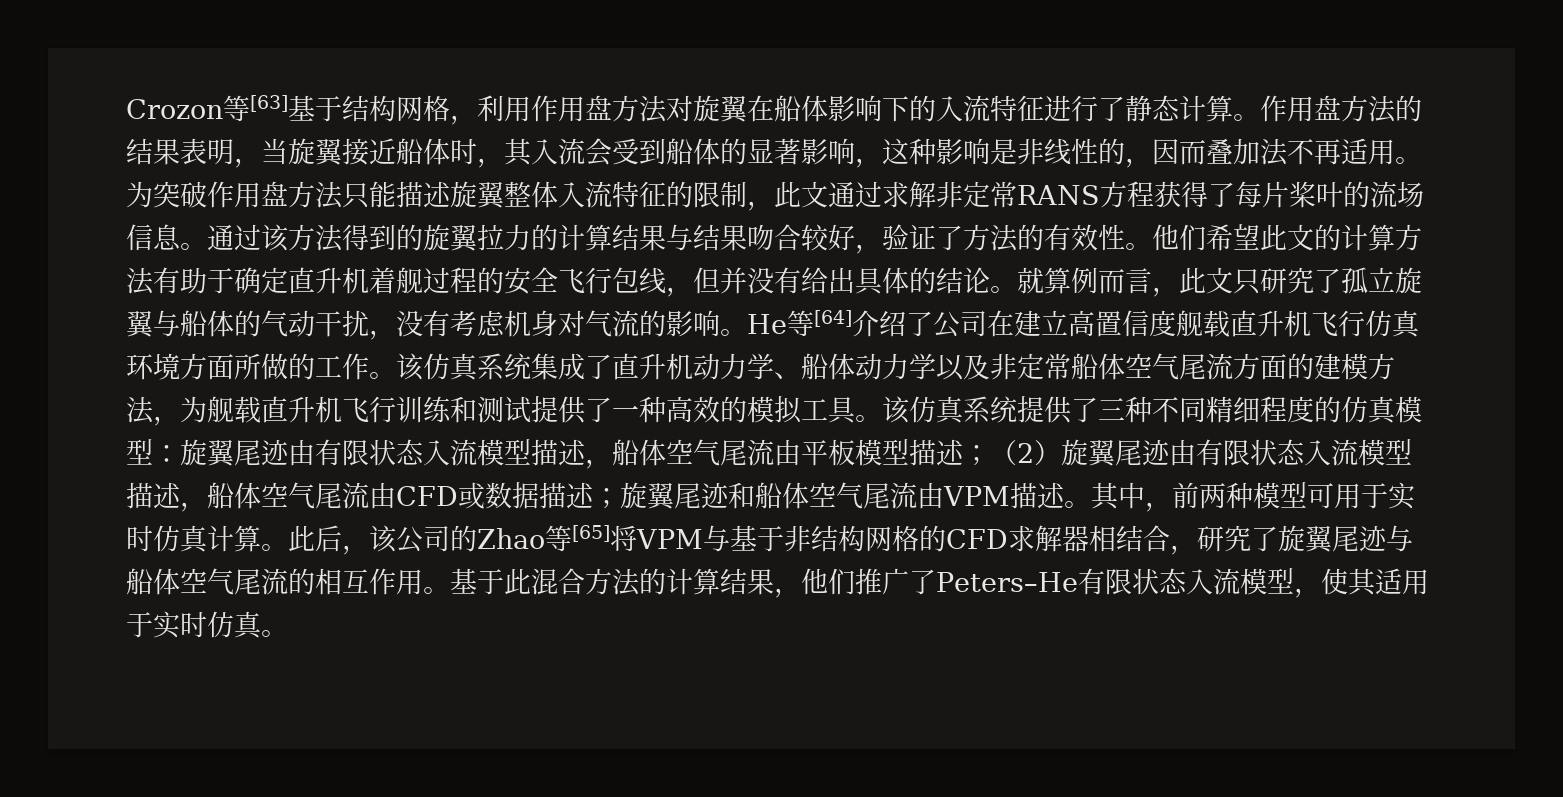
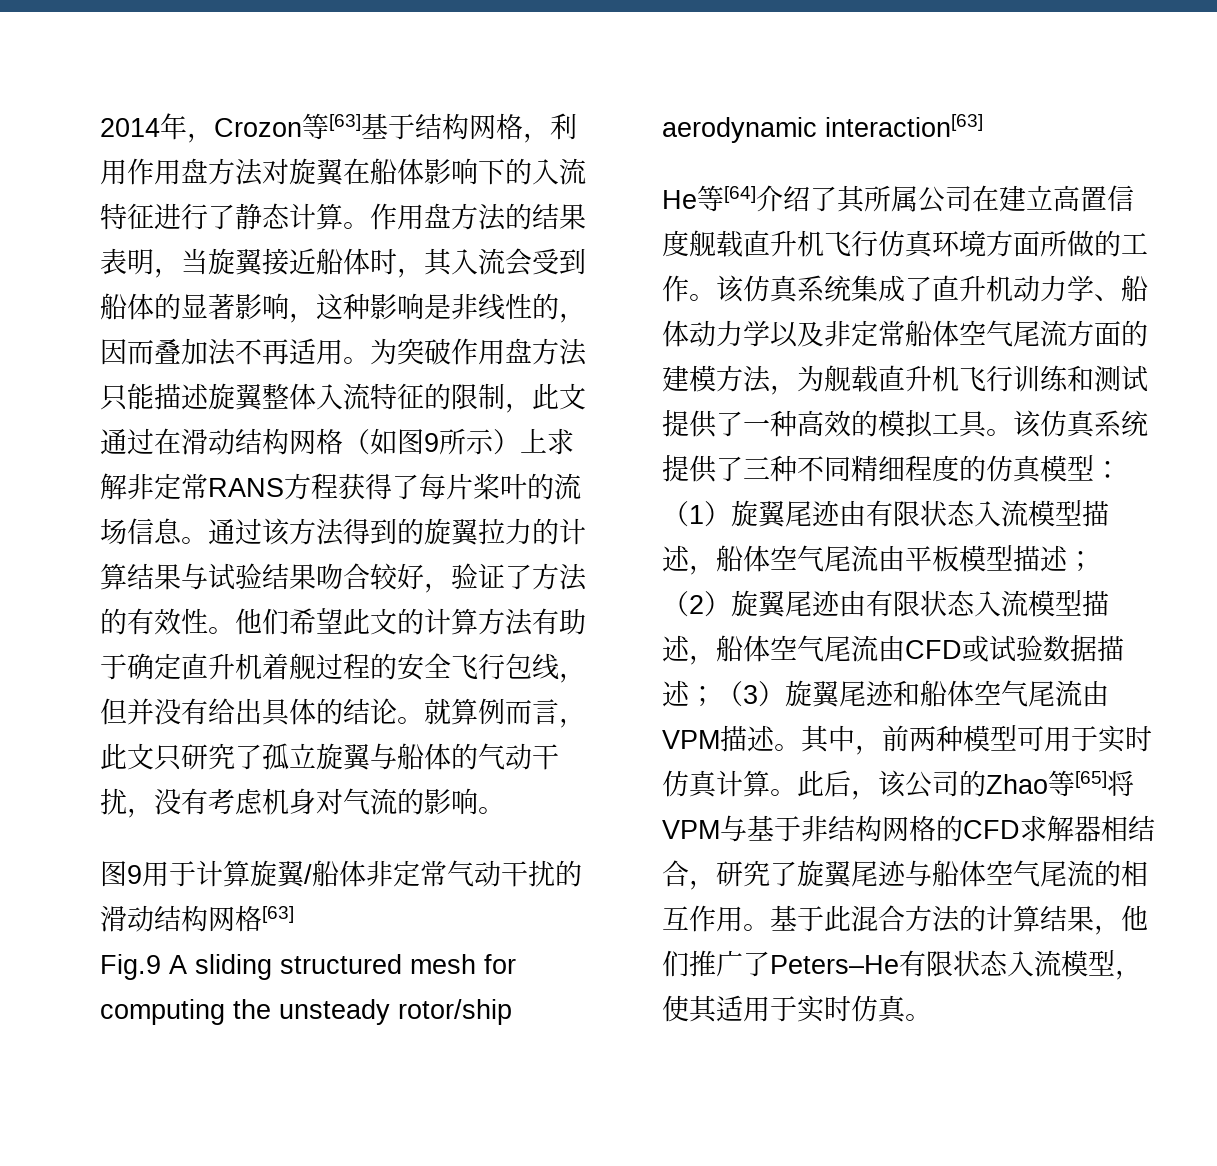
- Crozon等[63]基于结构网格，利用作用盘方法对旋翼在船体影响下的入流特征进行了静态计算。
+ 2014年，Crozon等[63]基于结构网格，利用作用盘方法对旋翼在船体影响下的入流特征进行了静态计算。
- 为突破作用盘方法只能描述旋翼整体入流特征的限制，此文通过求解非定常RANS方程获得了每片桨叶的流场信息。
+ 为突破作用盘方法只能描述旋翼整体入流特征的限制，此文通过在滑动结构网格（如图9所示）上求解非定常RANS方程获得了每片桨叶的流场信息。
- 通过该方法得到的旋翼拉力的计算结果与结果吻合较好，验证了方法的有效性。
+ 通过该方法得到的旋翼拉力的计算结果与试验结果吻合较好，验证了方法的有效性。
- 就算例而言，此文只研究了孤立旋翼与船体的气动干扰，没有考虑机身对气流的影响。He等[64]介绍了公司在建立高置信度舰载直升机飞行仿真环境方面所做的工作。
+ 就算例而言，此文只研究了孤立旋翼与船体的气动干扰，没有考虑机身对气流的影响。
+ 图9用于计算旋翼/船体非定常气动干扰的滑动结构网格[63]
+ Fig.9 A sliding structured mesh for computing the unsteady rotor/ship aerodynamic interaction[63]
+ He等[64]介绍了其所属公司在建立高置信度舰载直升机飞行仿真环境方面所做的工作。
- 该仿真系统提供了三种不同精细程度的仿真模型：旋翼尾迹由有限状态入流模型描述，船体空气尾流由平板模型描述；（2）旋翼尾迹由有限状态入流模型描述，船体空气尾流由CFD或数据描述；旋翼尾迹和船体空气尾流由VPM描述。
+ 该仿真系统提供了三种不同精细程度的仿真模型：（1）旋翼尾迹由有限状态入流模型描述，船体空气尾流由平板模型描述；（2）旋翼尾迹由有限状态入流模型描述，船体空气尾流由CFD或试验数据描述；（3）旋翼尾迹和船体空气尾流由VPM描述。

